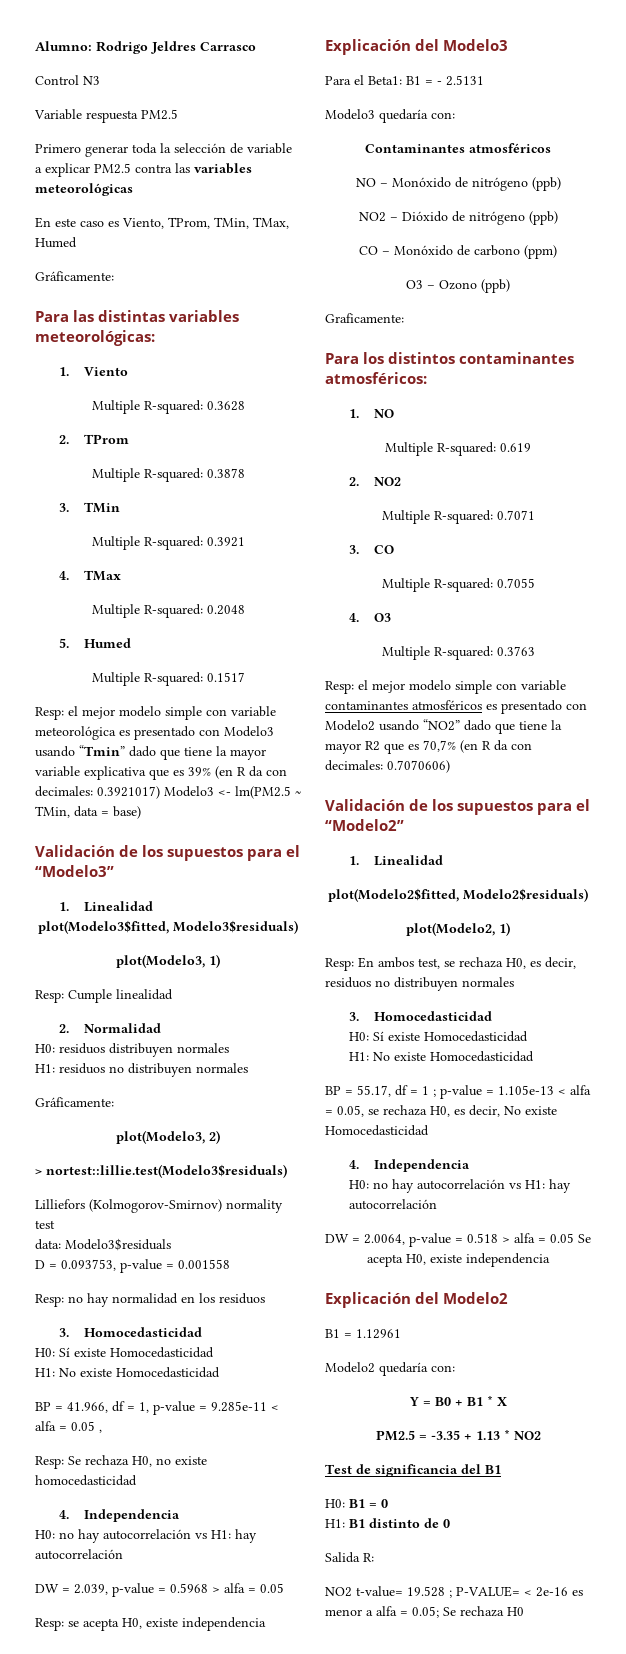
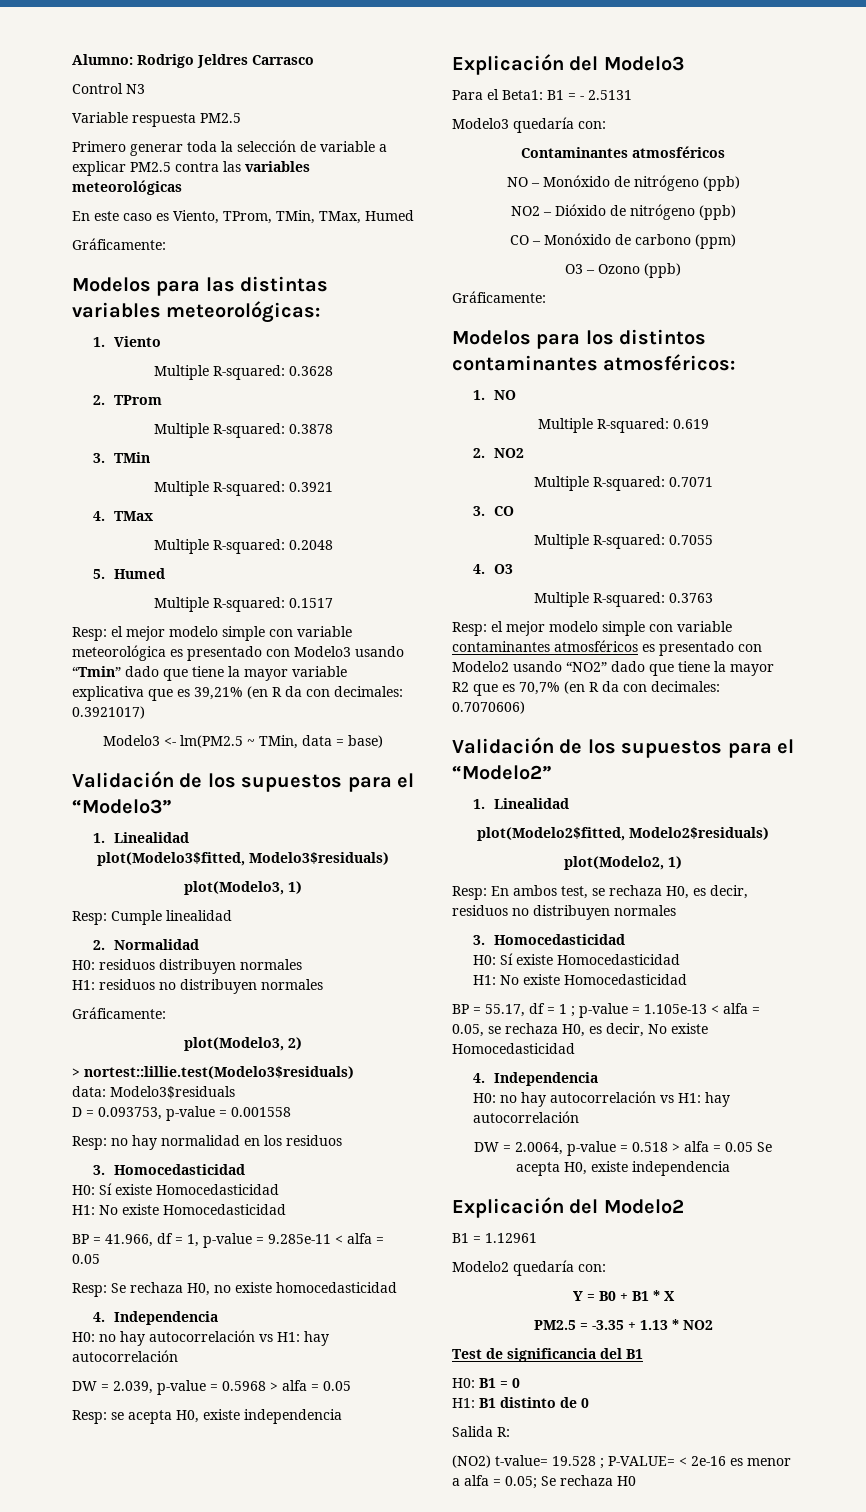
- Para las distintas variables meteorológicas:
+ Modelos para las distintas variables meteorológicas:
- Resp: el mejor modelo simple con variable meteorológica es presentado con Modelo3 usando “Tmin” dado que tiene la mayor variable explicativa que es 39% (en R da con decimales: 0.3921017) Modelo3 <- lm(PM2.5 ~ TMin, data = base)
+ Resp: el mejor modelo simple con variable meteorológica es presentado con Modelo3 usando “Tmin” dado que tiene la mayor variable explicativa que es 39,21% (en R da con decimales: 0.3921017)
+ Modelo3 <- lm(PM2.5 ~ TMin, data = base)
- Lilliefors (Kolmogorov-Smirnov) normality test
- BP = 41.966, df = 1, p-value = 9.285e-11 < alfa = 0.05 ,
+ BP = 41.966, df = 1, p-value = 9.285e-11 < alfa = 0.05
  O3 – Ozono (ppb)
- Graficamente:
- Para los distintos contaminantes atmosféricos:
+ Gráficamente:
+ Modelos para los distintos contaminantes atmosféricos:
- NO2 t-value= 19.528 ; P-VALUE= < 2e-16 es menor a alfa = 0.05; Se rechaza H0
+ (NO2) t-value= 19.528 ; P-VALUE= < 2e-16 es menor a alfa = 0.05; Se rechaza H0

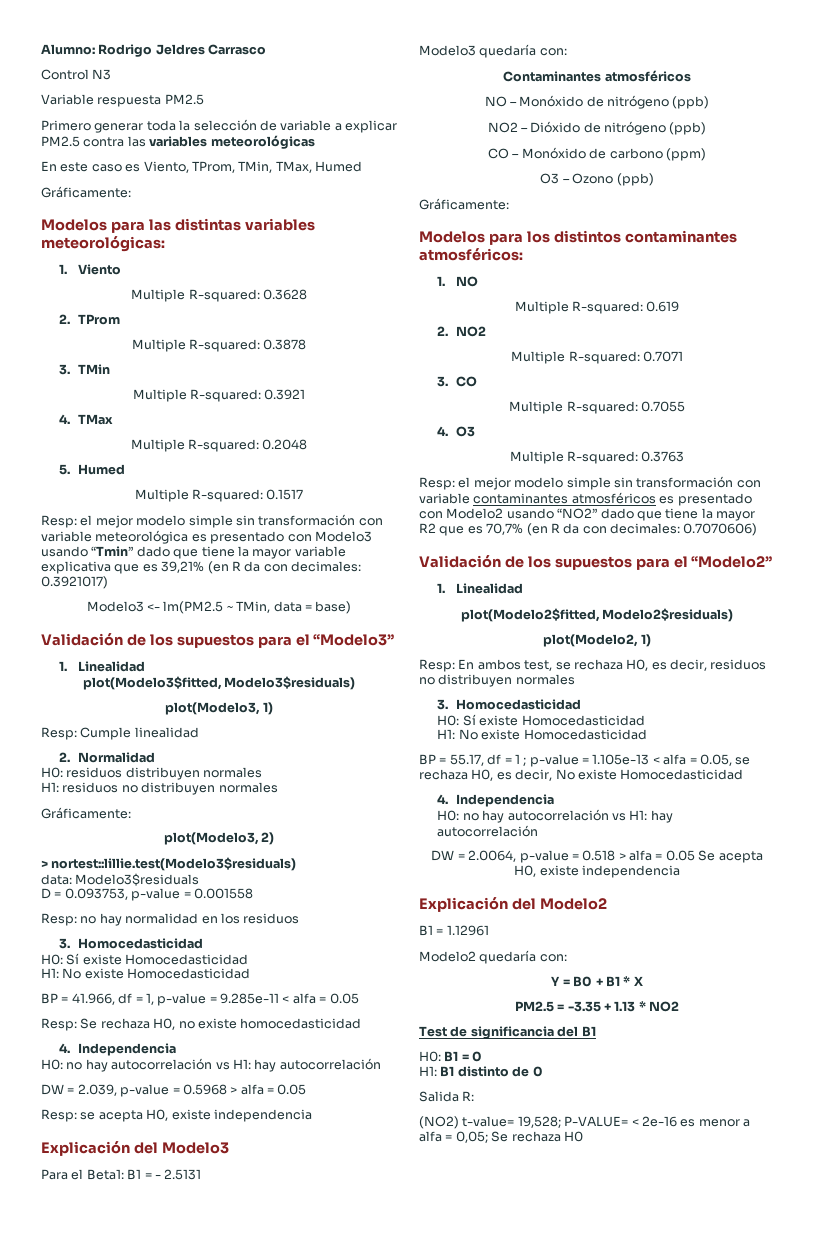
- Resp: el mejor modelo simple con variable meteorológica es presentado con Modelo3 usando “Tmin” dado que tiene la mayor variable explicativa que es 39,21% (en R da con decimales: 0.3921017)
+ Resp: el mejor modelo simple sin transformación con variable meteorológica es presentado con Modelo3 usando “Tmin” dado que tiene la mayor variable explicativa que es 39,21% (en R da con decimales: 0.3921017)
- Resp: el mejor modelo simple con variable contaminantes atmosféricos es presentado con Modelo2 usando “NO2” dado que tiene la mayor R2 que es 70,7% (en R da con decimales: 0.7070606)
+ Resp: el mejor modelo simple sin transformación con variable contaminantes atmosféricos es presentado con Modelo2 usando “NO2” dado que tiene la mayor R2 que es 70,7% (en R da con decimales: 0.7070606)
- (NO2) t-value= 19.528 ; P-VALUE= < 2e-16 es menor a alfa = 0.05; Se rechaza H0
+ (NO2) t-value= 19,528; P-VALUE= < 2e-16 es menor a alfa = 0,05; Se rechaza H0

